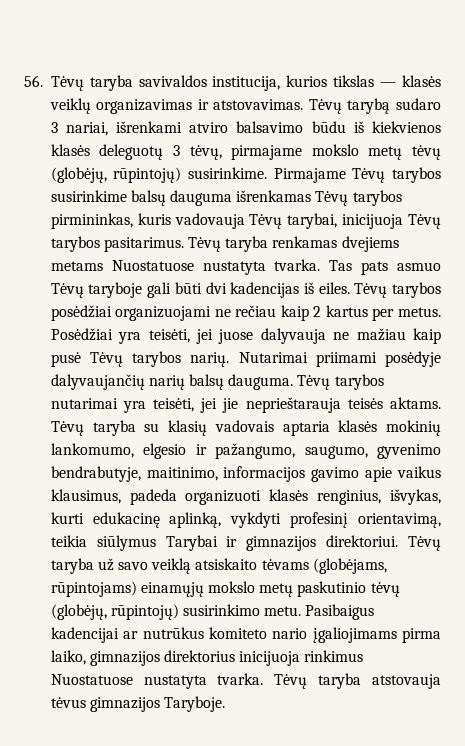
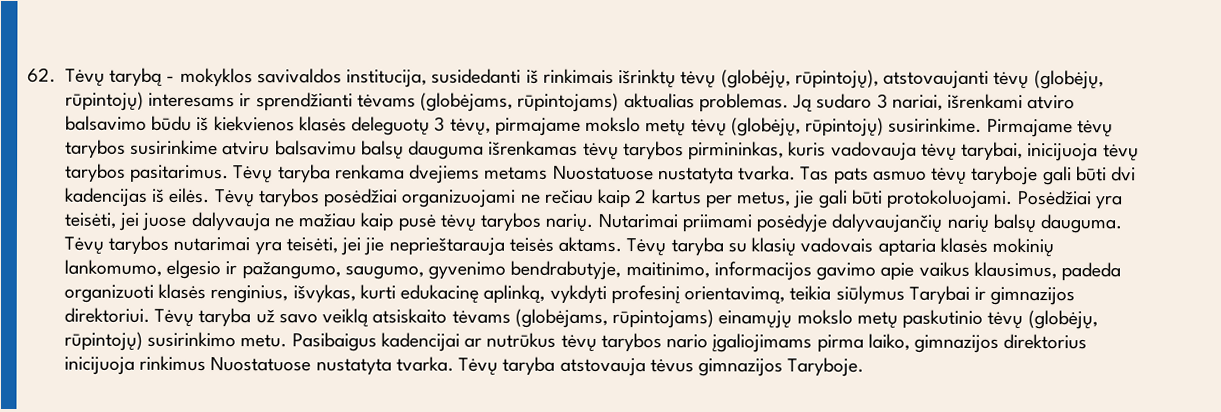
- 56. Tėvų taryba savivaldos institucija, kurios tikslas — klasės veiklų organizavimas ir atstovavimas. Tėvų tarybą sudaro 3 nariai, išrenkami atviro balsavimo būdu iš kiekvienos klasės deleguotų 3 tėvų, pirmajame mokslo metų tėvų (globėjų, rūpintojų) susirinkime.
+ 62. Tėvų tarybą - mokyklos savivaldos institucija, susidedanti iš rinkimais išrinktų tėvų (globėjų, rūpintojų), atstovaujanti tėvų (globėjų, rūpintojų) interesams ir sprendžianti tėvams (globėjams, rūpintojams) aktualias problemas. Ją sudaro 3 nariai, išrenkami atviro balsavimo būdu iš kiekvienos klasės deleguotų 3 tėvų, pirmajame mokslo metų tėvų (globėjų, rūpintojų) susirinkime.
- Pirmajame Tėvų tarybos susirinkime balsų dauguma išrenkamas Tėvų tarybos pirmininkas, kuris vadovauja Tėvų tarybai, inicijuoja Tėvų tarybos pasitarimus.
+ Pirmajame tėvų tarybos susirinkime atviru balsavimu balsų dauguma išrenkamas tėvų tarybos pirmininkas, kuris vadovauja tėvų tarybai, inicijuoja tėvų tarybos pasitarimus.
- Tėvų taryba renkamas dvejiems metams Nuostatuose nustatyta tvarka.
+ Tėvų taryba renkama dvejiems metams Nuostatuose nustatyta tvarka.
- Tas pats asmuo Tėvų taryboje gali būti dvi kadencijas iš eiles.
+ Tas pats asmuo tėvų taryboje gali būti dvi kadencijas iš eilės.
- Tėvų tarybos posėdžiai organizuojami ne rečiau kaip 2 kartus per metus.
+ Tėvų tarybos posėdžiai organizuojami ne rečiau kaip 2 kartus per metus, jie gali būti protokoluojami.
- Posėdžiai yra teisėti, jei juose dalyvauja ne mažiau kaip pusė Tėvų tarybos narių.
+ Posėdžiai yra teisėti, jei juose dalyvauja ne mažiau kaip pusė tėvų tarybos narių.
- Pasibaigus kadencijai ar nutrūkus komiteto nario įgaliojimams pirma laiko, gimnazijos direktorius inicijuoja rinkimus Nuostatuose nustatyta tvarka.
+ Pasibaigus kadencijai ar nutrūkus tėvų tarybos nario įgaliojimams pirma laiko, gimnazijos direktorius inicijuoja rinkimus Nuostatuose nustatyta tvarka.

